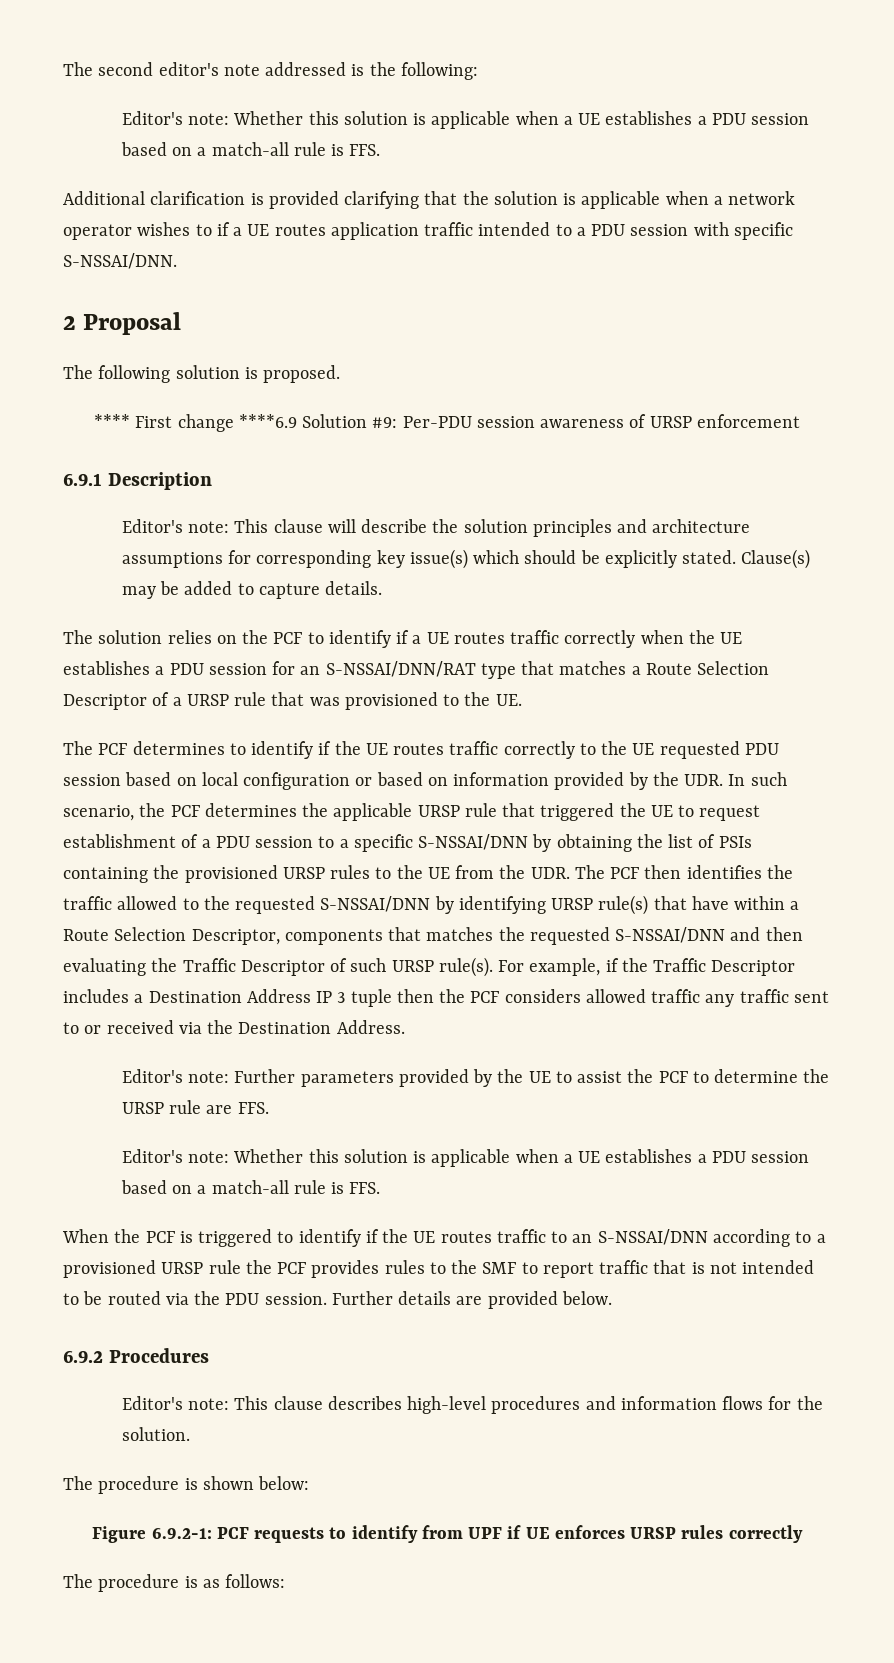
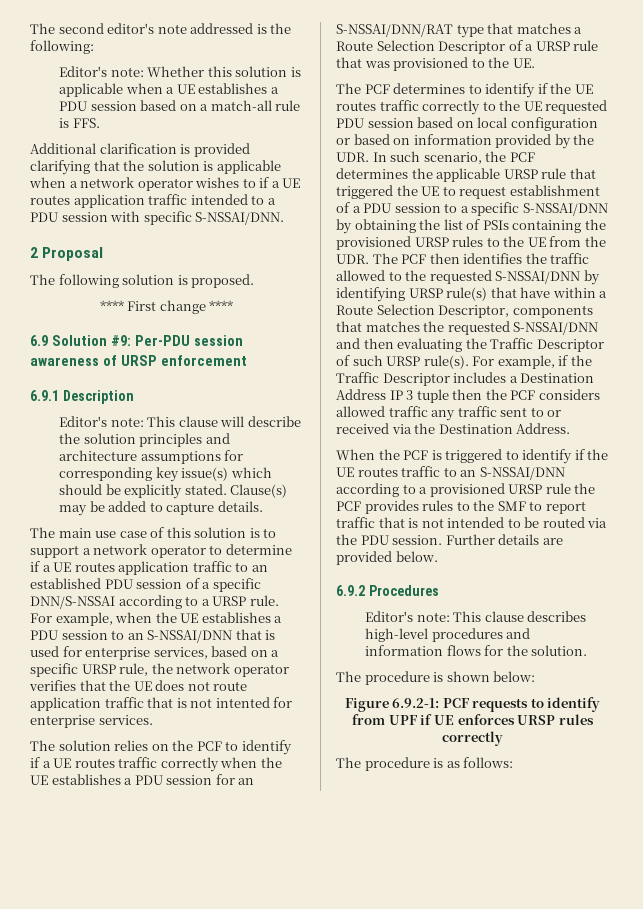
- **** First change ****6.9 Solution #9: Per-PDU session awareness of URSP enforcement
+ **** First change ****
+ 6.9 Solution #9: Per-PDU session awareness of URSP enforcement
+ The main use case of this solution is to support a network operator to determine if a UE routes application traffic to an established PDU session of a specific DNN/S-NSSAI according to a URSP rule. For example, when the UE establishes a PDU session to an S-NSSAI/DNN that is used for enterprise services, based on a specific URSP rule, the network operator verifies that the UE does not route application traffic that is not intented for enterprise services.
- Editor's note: Further parameters provided by the UE to assist the PCF to determine the URSP rule are FFS.
- Editor's note: Whether this solution is applicable when a UE establishes a PDU session based on a match-all rule is FFS.

